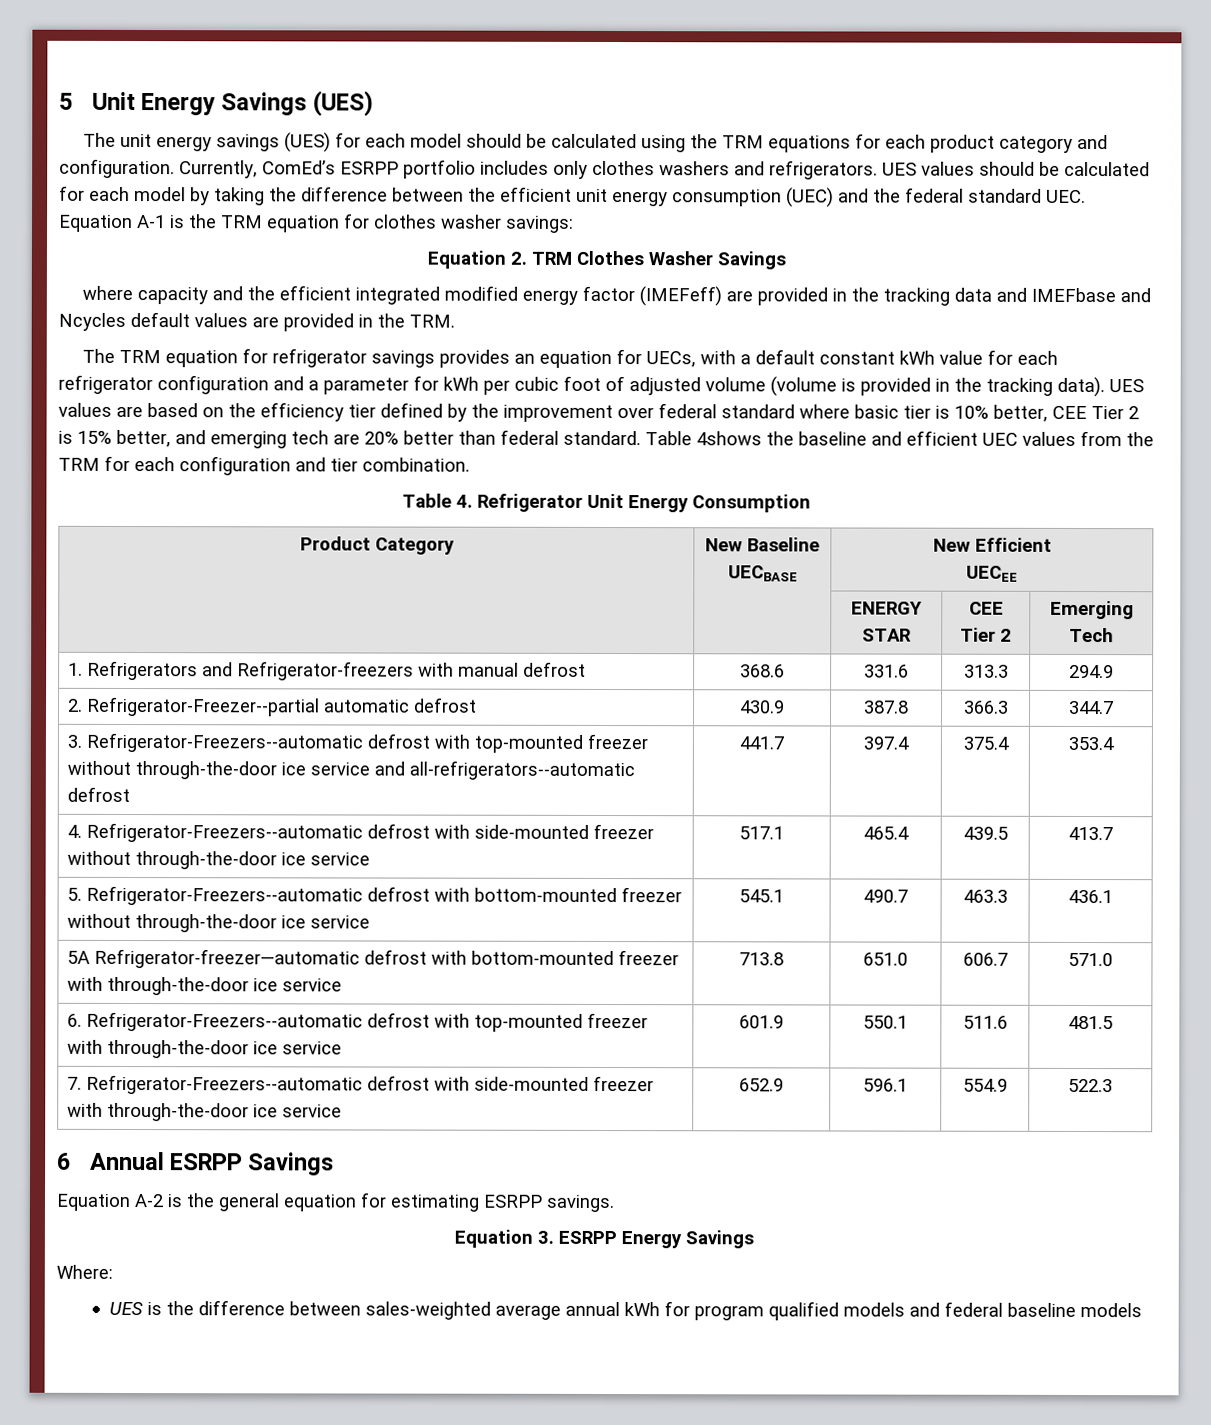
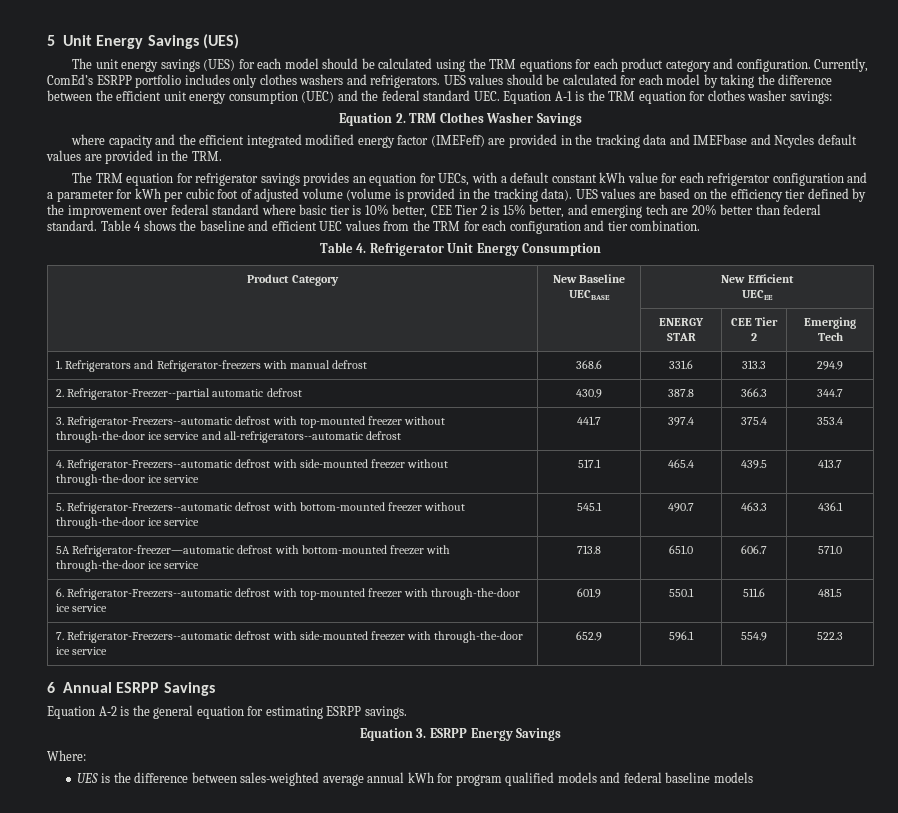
- Table 4shows the baseline and efficient UEC values from the TRM for each configuration and tier combination.
+ Table 4 shows the baseline and efficient UEC values from the TRM for each configuration and tier combination.

